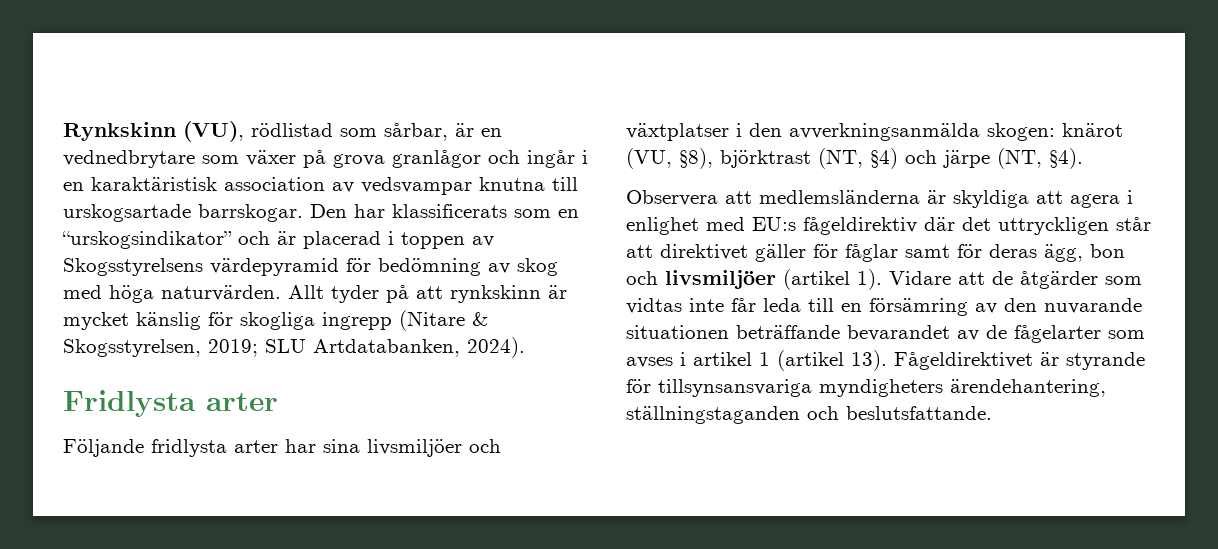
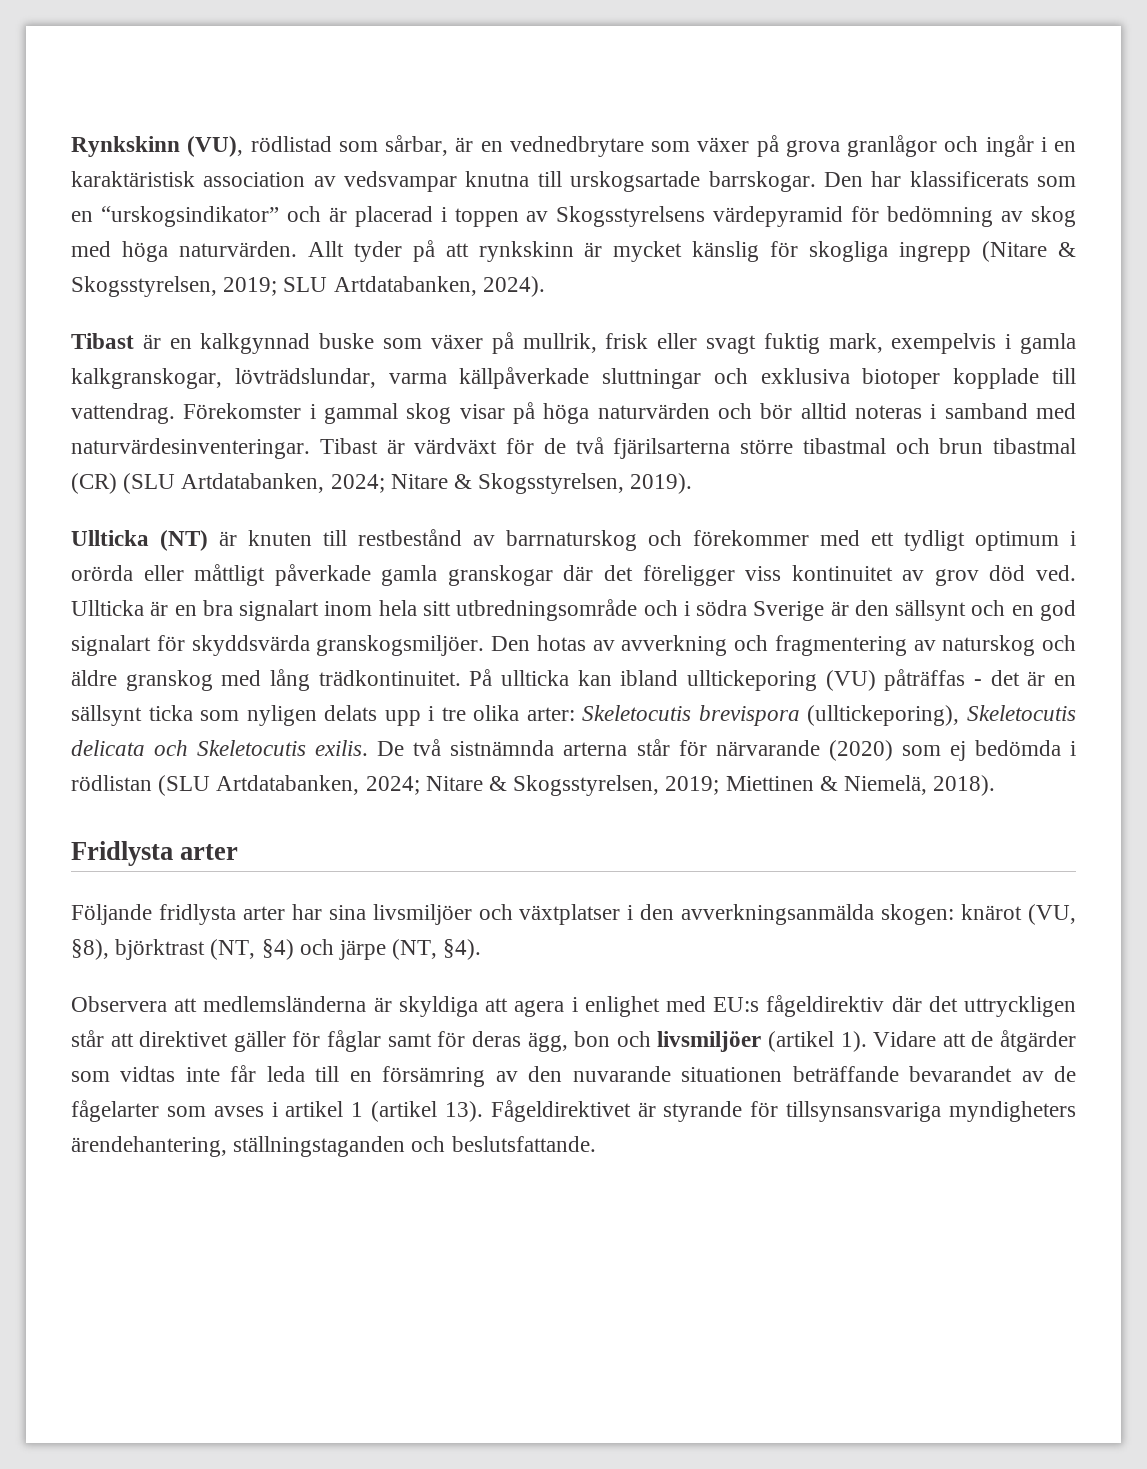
+ Tibast är en kalkgynnad buske som växer på mullrik, frisk eller svagt fuktig mark, exempelvis i gamla kalkgranskogar, lövträdslundar, varma källpåverkade sluttningar och exklusiva biotoper kopplade till vattendrag. Förekomster i gammal skog visar på höga naturvärden och bör alltid noteras i samband med naturvärdesinventeringar. Tibast är värdväxt för de två fjärilsarterna större tibastmal och brun tibastmal (CR) (SLU Artdatabanken, 2024; Nitare & Skogsstyrelsen, 2019).
+ Ullticka (NT) är knuten till restbestånd av barrnaturskog och förekommer med ett tydligt optimum i orörda eller måttligt påverkade gamla granskogar där det föreligger viss kontinuitet av grov död ved. Ullticka är en bra signalart inom hela sitt utbredningsområde och i södra Sverige är den sällsynt och en god signalart för skyddsvärda granskogsmiljöer. Den hotas av avverkning och fragmentering av naturskog och äldre granskog med lång trädkontinuitet. På ullticka kan ibland ulltickeporing (VU) påträffas - det är en sällsynt ticka som nyligen delats upp i tre olika arter: Skeletocutis brevispora (ulltickeporing), Skeletocutis delicata och Skeletocutis exilis. De två sistnämnda arterna står för närvarande (2020) som ej bedömda i rödlistan (SLU Artdatabanken, 2024; Nitare & Skogsstyrelsen, 2019; Miettinen & Niemelä, 2018).

